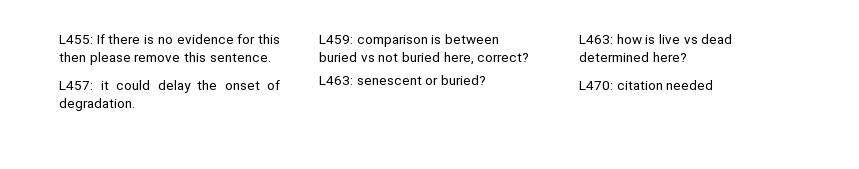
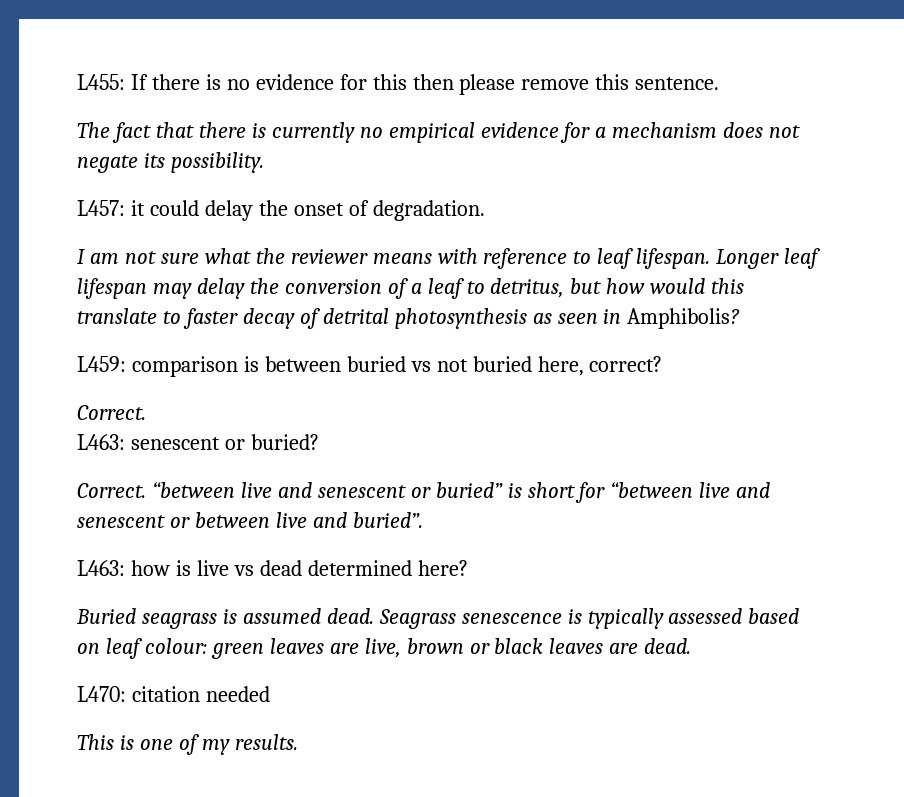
+ The fact that there is currently no empirical evidence for a mechanism does not negate its possibility.
+ I am not sure what the reviewer means with reference to leaf lifespan. Longer leaf lifespan may delay the conversion of a leaf to detritus, but how would this translate to faster decay of detrital photosynthesis as seen in Amphibolis?
  L459: comparison is between buried vs not buried here, correct?
+ Correct.
+ Correct. “between live and senescent or buried” is short for “between live and senescent or between live and buried”.
+ Buried seagrass is assumed dead. Seagrass senescence is typically assessed based on leaf colour: green leaves are live, brown or black leaves are dead.
  L470: citation needed
+ This is one of my results.

